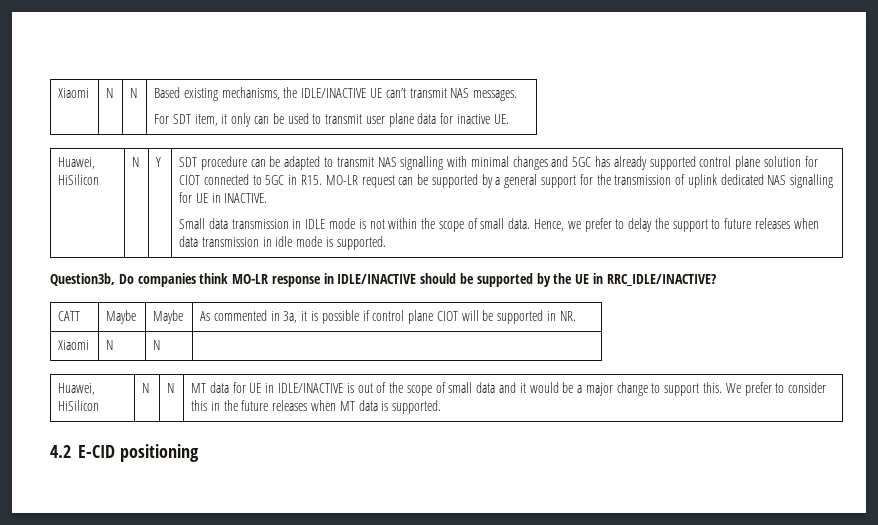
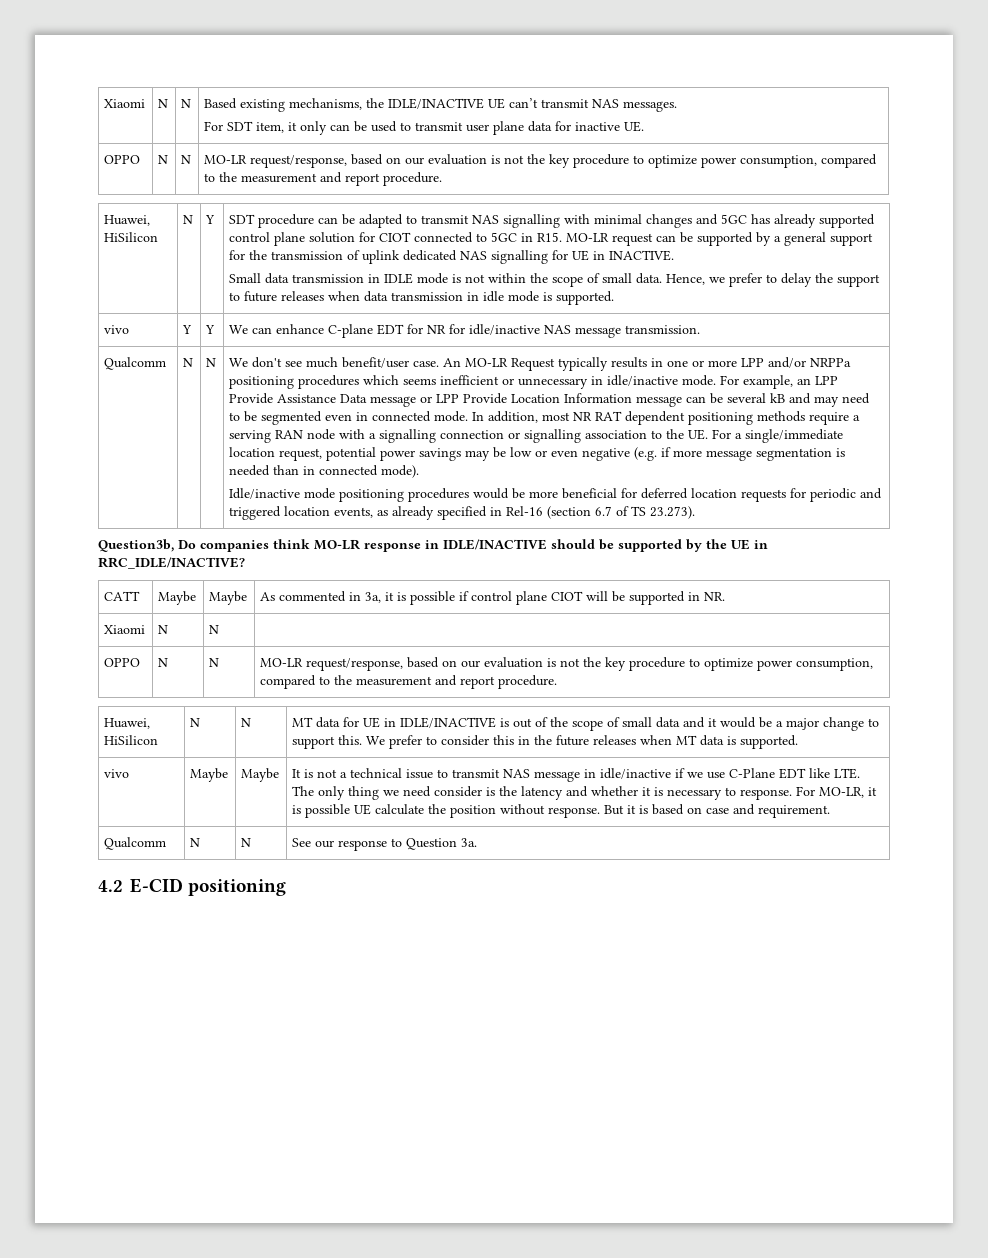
  Xiaomi | N | N | Based existing mechanisms, the IDLE/INACTIVE UE can’t transmit NAS messages.
  For SDT item, it only can be used to transmit user plane data for inactive UE.
+ OPPO | N | N | MO-LR request/response, based on our evaluation is not the key procedure to optimize power consumption, compared to the measurement and report procedure.
+ vivo | Y | Y | We can enhance C-plane EDT for NR for idle/inactive NAS message transmission.
+ Qualcomm | N | N | We don't see much benefit/user case. An MO-LR Request typically results in one or more LPP and/or NRPPa positioning procedures which seems inefficient or unnecessary in idle/inactive mode. For example, an LPP Provide Assistance Data message or LPP Provide Location Information message can be several kB and may need to be segmented even in connected mode. In addition, most NR RAT dependent positioning methods require a serving RAN node with a signalling connection or signalling association to the UE. For a single/immediate location request, potential power savings may be low or even negative (e.g. if more message segmentation is needed than in connected mode).
+ Idle/inactive mode positioning procedures would be more beneficial for deferred location requests for periodic and triggered location events, as already specified in Rel-16 (section 6.7 of TS 23.273).
  CATT | Maybe | Maybe | As commented in 3a, it is possible if control plane CIOT will be supported in NR.
  Xiaomi | N | N |
+ OPPO | N | N | MO-LR request/response, based on our evaluation is not the key procedure to optimize power consumption, compared to the measurement and report procedure.
+ vivo | Maybe | Maybe | It is not a technical issue to transmit NAS message in idle/inactive if we use C-Plane EDT like LTE. The only thing we need consider is the latency and whether it is necessary to response. For MO-LR, it is possible UE calculate the position without response. But it is based on case and requirement.
+ Qualcomm | N | N | See our response to Question 3a.

